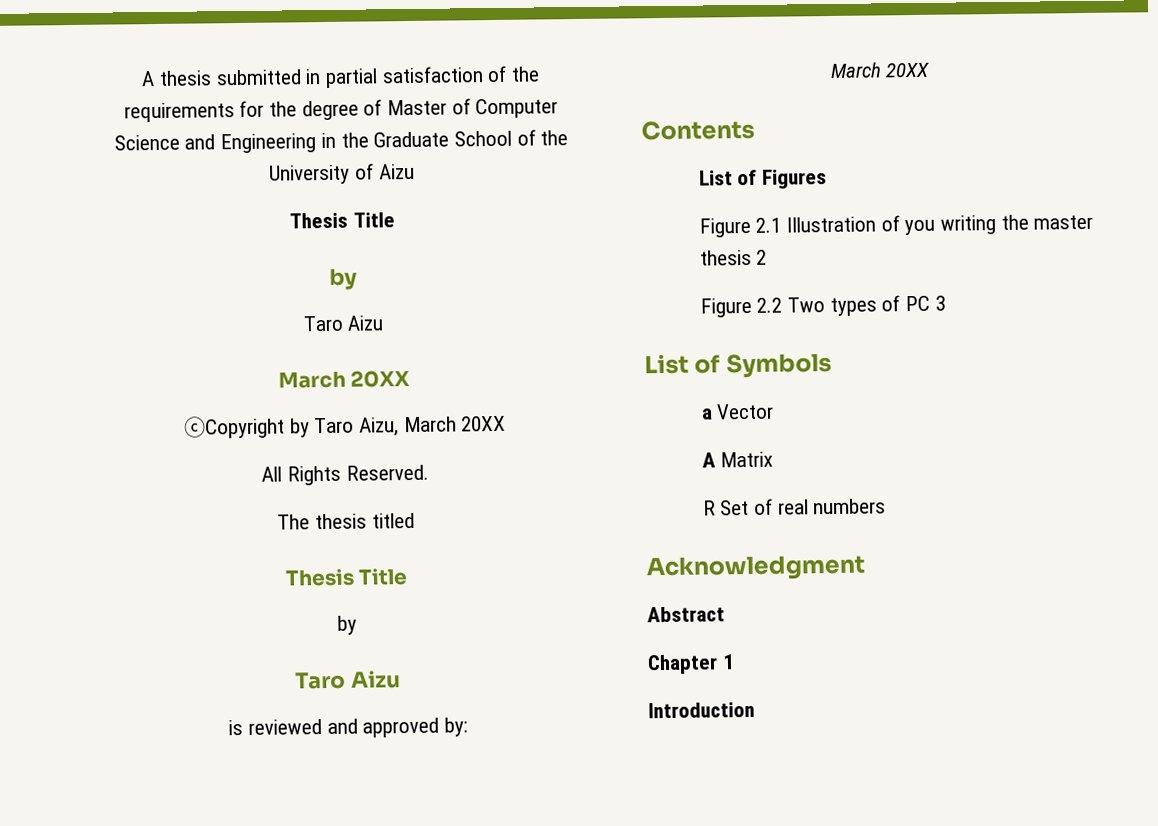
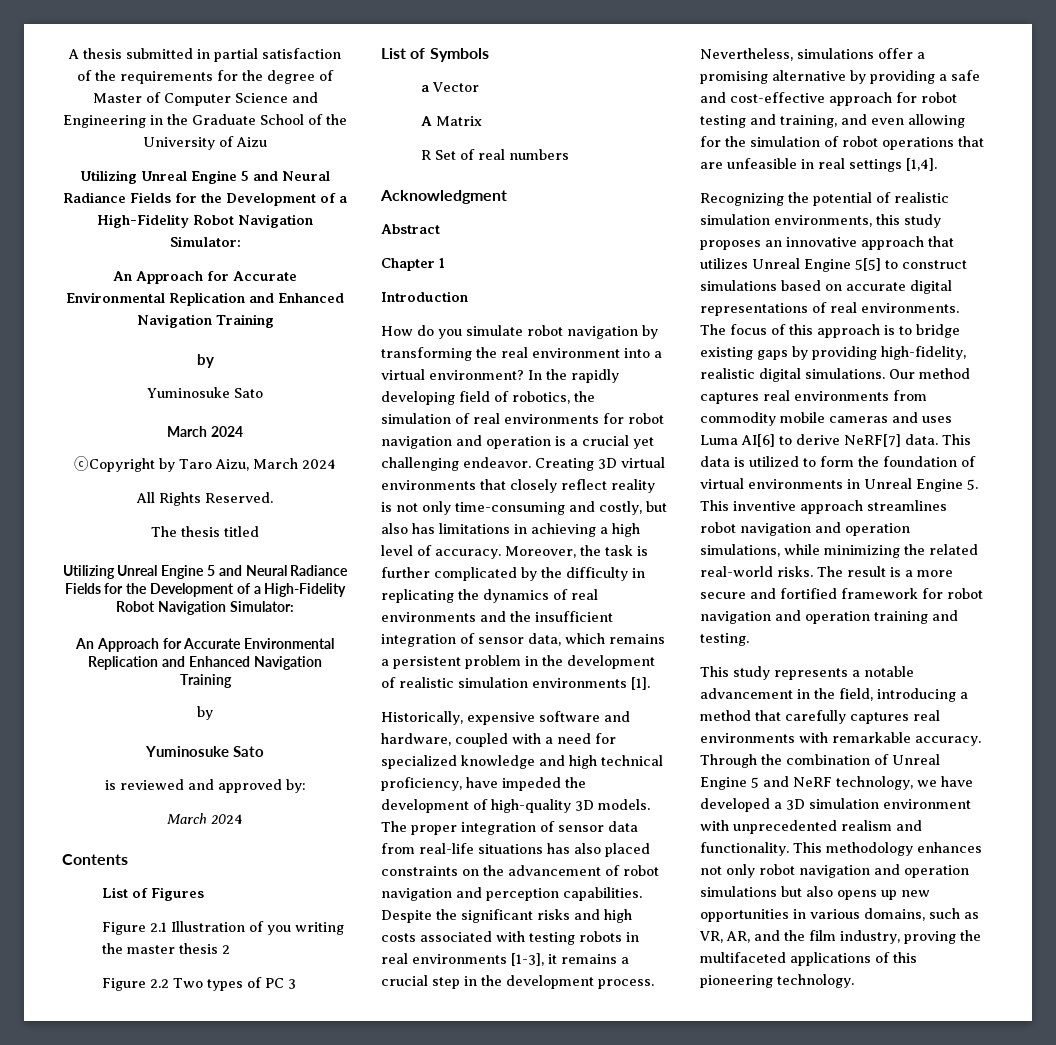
  A thesis submitted in partial satisfaction of the requirements for the degree of Master of Computer Science and Engineering in the Graduate School of the University of Aizu
- Thesis Title
+ Utilizing Unreal Engine 5 and Neural Radiance Fields for the Development of a High-Fidelity Robot Navigation Simulator:
+ An Approach for Accurate Environmental Replication and Enhanced Navigation Training
  by
- Taro Aizu
- March 20XX
+ Yuminosuke Sato
+ March 2024
- ⓒCopyright by Taro Aizu, March 20XX
+ ⓒCopyright by Taro Aizu, March 2024
  The thesis titled
- Thesis Title
+ Utilizing Unreal Engine 5 and Neural Radiance Fields for the Development of a High-Fidelity Robot Navigation Simulator:
+ An Approach for Accurate Environmental Replication and Enhanced Navigation Training
  by
- Taro Aizu
+ Yuminosuke Sato
  is reviewed and approved by:
- March 20XX
+ March 2024
+ How do you simulate robot navigation by transforming the real environment into a virtual environment? In the rapidly developing field of robotics, the simulation of real environments for robot navigation and operation is a crucial yet challenging endeavor. Creating 3D virtual environments that closely reflect reality is not only time-consuming and costly, but also has limitations in achieving a high level of accuracy. Moreover, the task is further complicated by the difficulty in replicating the dynamics of real environments and the insufficient integration of sensor data, which remains a persistent problem in the development of realistic simulation environments [1].
+ Historically, expensive software and hardware, coupled with a need for specialized knowledge and high technical proficiency, have impeded the development of high-quality 3D models. The proper integration of sensor data from real-life situations has also placed constraints on the advancement of robot navigation and perception capabilities. Despite the significant risks and high costs associated with testing robots in real environments [1-3], it remains a crucial step in the development process. Nevertheless, simulations offer a promising alternative by providing a safe and cost-effective approach for robot testing and training, and even allowing for the simulation of robot operations that are unfeasible in real settings [1,4].
+ Recognizing the potential of realistic simulation environments, this study proposes an innovative approach that utilizes Unreal Engine 5[5] to construct simulations based on accurate digital representations of real environments. The focus of this approach is to bridge existing gaps by providing high-fidelity, realistic digital simulations. Our method captures real environments from commodity mobile cameras and uses Luma AI[6] to derive NeRF[7] data. This data is utilized to form the foundation of virtual environments in Unreal Engine 5. This inventive approach streamlines robot navigation and operation simulations, while minimizing the related real-world risks. The result is a more secure and fortified framework for robot navigation and operation training and testing.
+ This study represents a notable advancement in the field, introducing a method that carefully captures real environments with remarkable accuracy. Through the combination of Unreal Engine 5 and NeRF technology, we have developed a 3D simulation environment with unprecedented realism and functionality. This methodology enhances not only robot navigation and operation simulations but also opens up new opportunities in various domains, such as VR, AR, and the film industry, proving the multifaceted applications of this pioneering technology.

